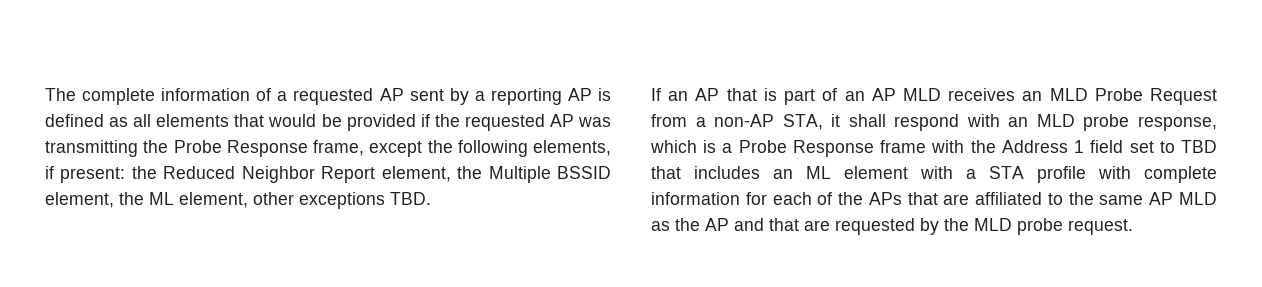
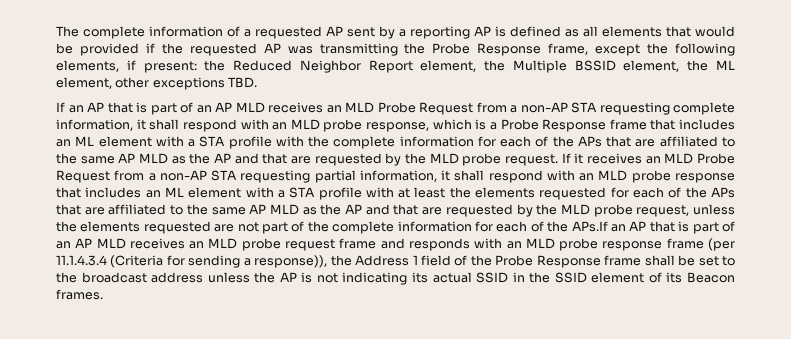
- If an AP that is part of an AP MLD receives an MLD Probe Request from a non-AP STA, it shall respond with an MLD probe response, which is a Probe Response frame with the Address 1 field set to TBD that includes an ML element with a STA profile with complete information for each of the APs that are affiliated to the same AP MLD as the AP and that are requested by the MLD probe request.
+ If an AP that is part of an AP MLD receives an MLD Probe Request from a non-AP STA requesting complete information, it shall respond with an MLD probe response, which is a Probe Response frame that includes an ML element with a STA profile with the complete information for each of the APs that are affiliated to the same AP MLD as the AP and that are requested by the MLD probe request.
+ If it receives an MLD Probe Request from a non-AP STA requesting partial information, it shall respond with an MLD probe response that includes an ML element with a STA profile with at least the elements requested for each of the APs that are affiliated to the same AP MLD as the AP and that are requested by the MLD probe request, unless the elements requested are not part of the complete information for each of the APs.If an AP that is part of an AP MLD receives an MLD probe request frame and responds with an MLD probe response frame (per 11.1.4.3.4 (Criteria for sending a response)), the Address 1 field of the Probe Response frame shall be set to the broadcast address unless the AP is not indicating its actual SSID in the SSID element of its Beacon frames.

